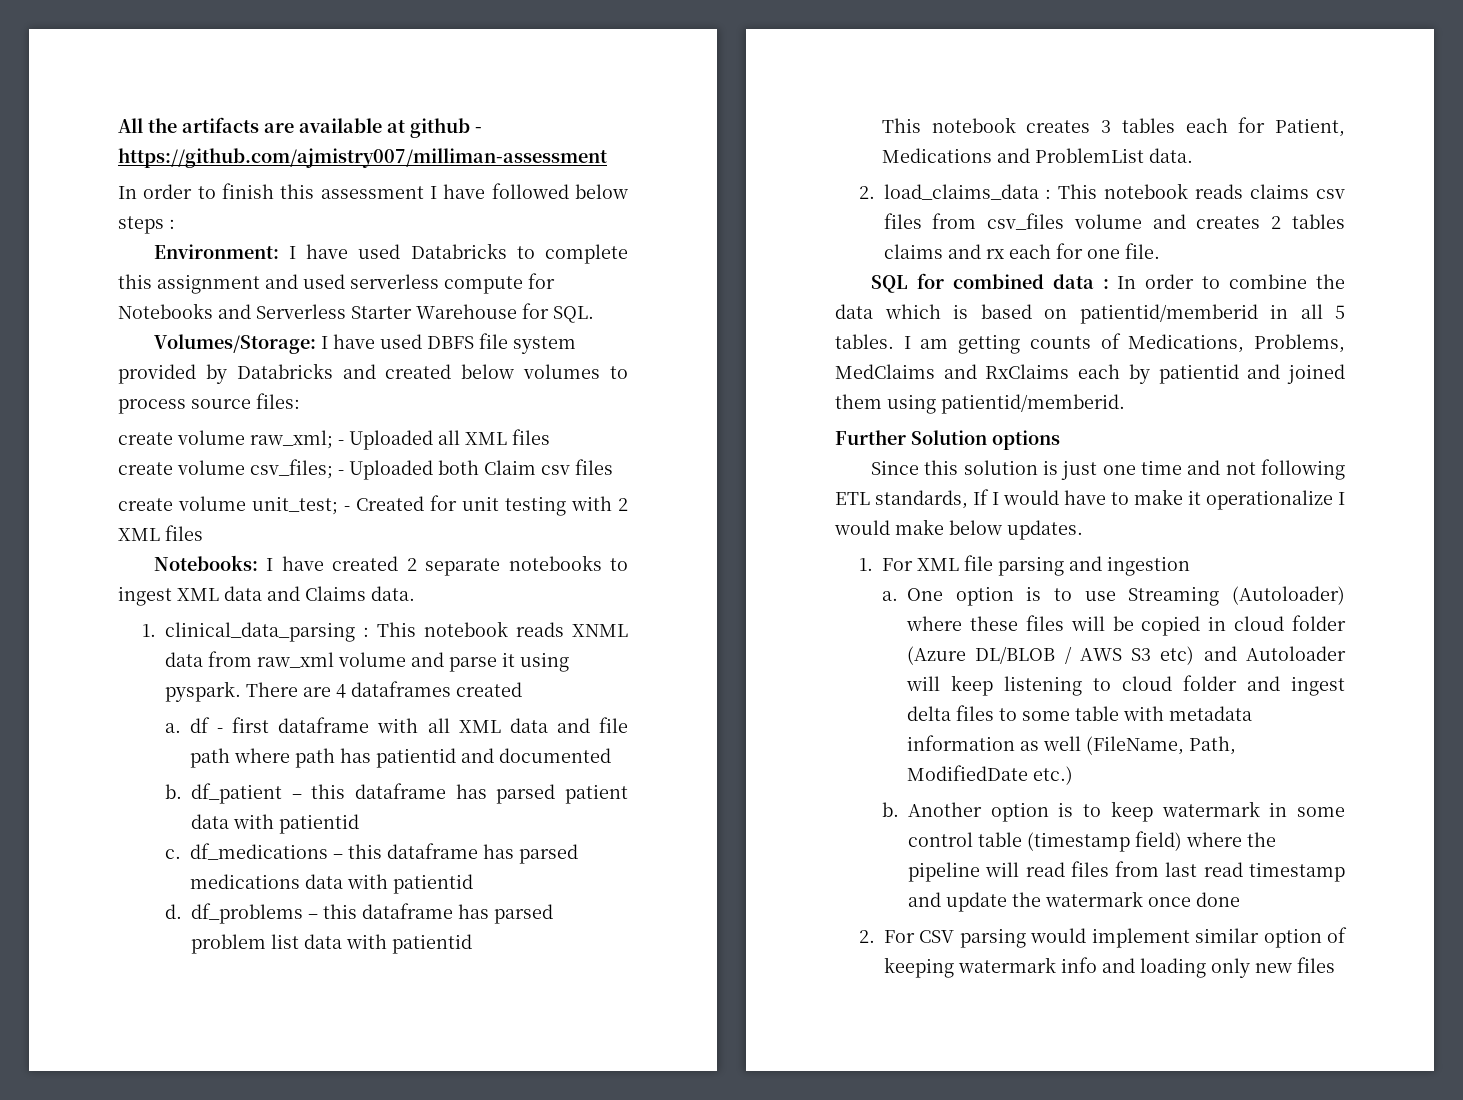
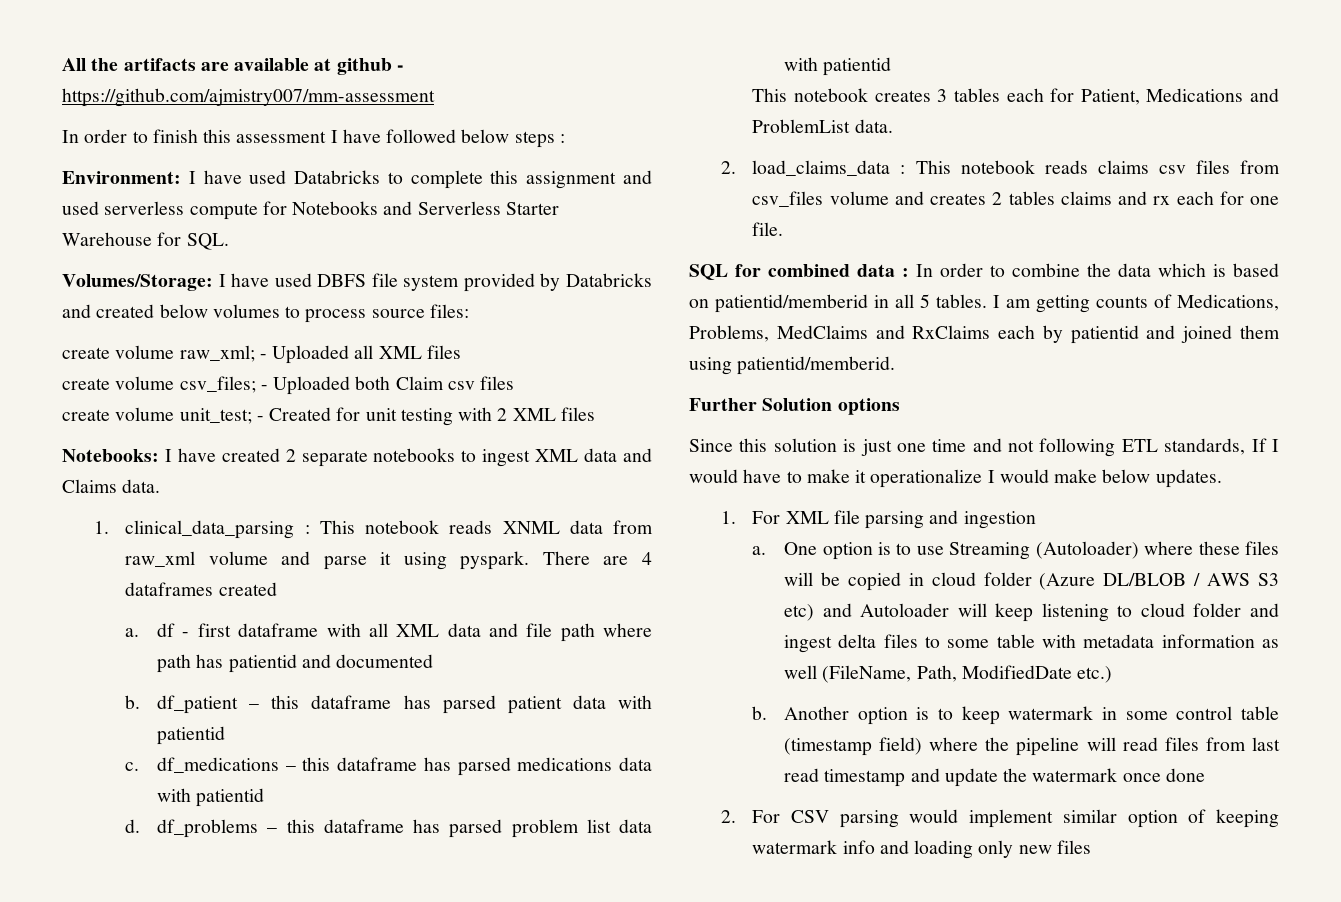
- All the artifacts are available at github - https://github.com/ajmistry007/milliman-assessment
+ All the artifacts are available at github - https://github.com/ajmistry007/mm-assessment

